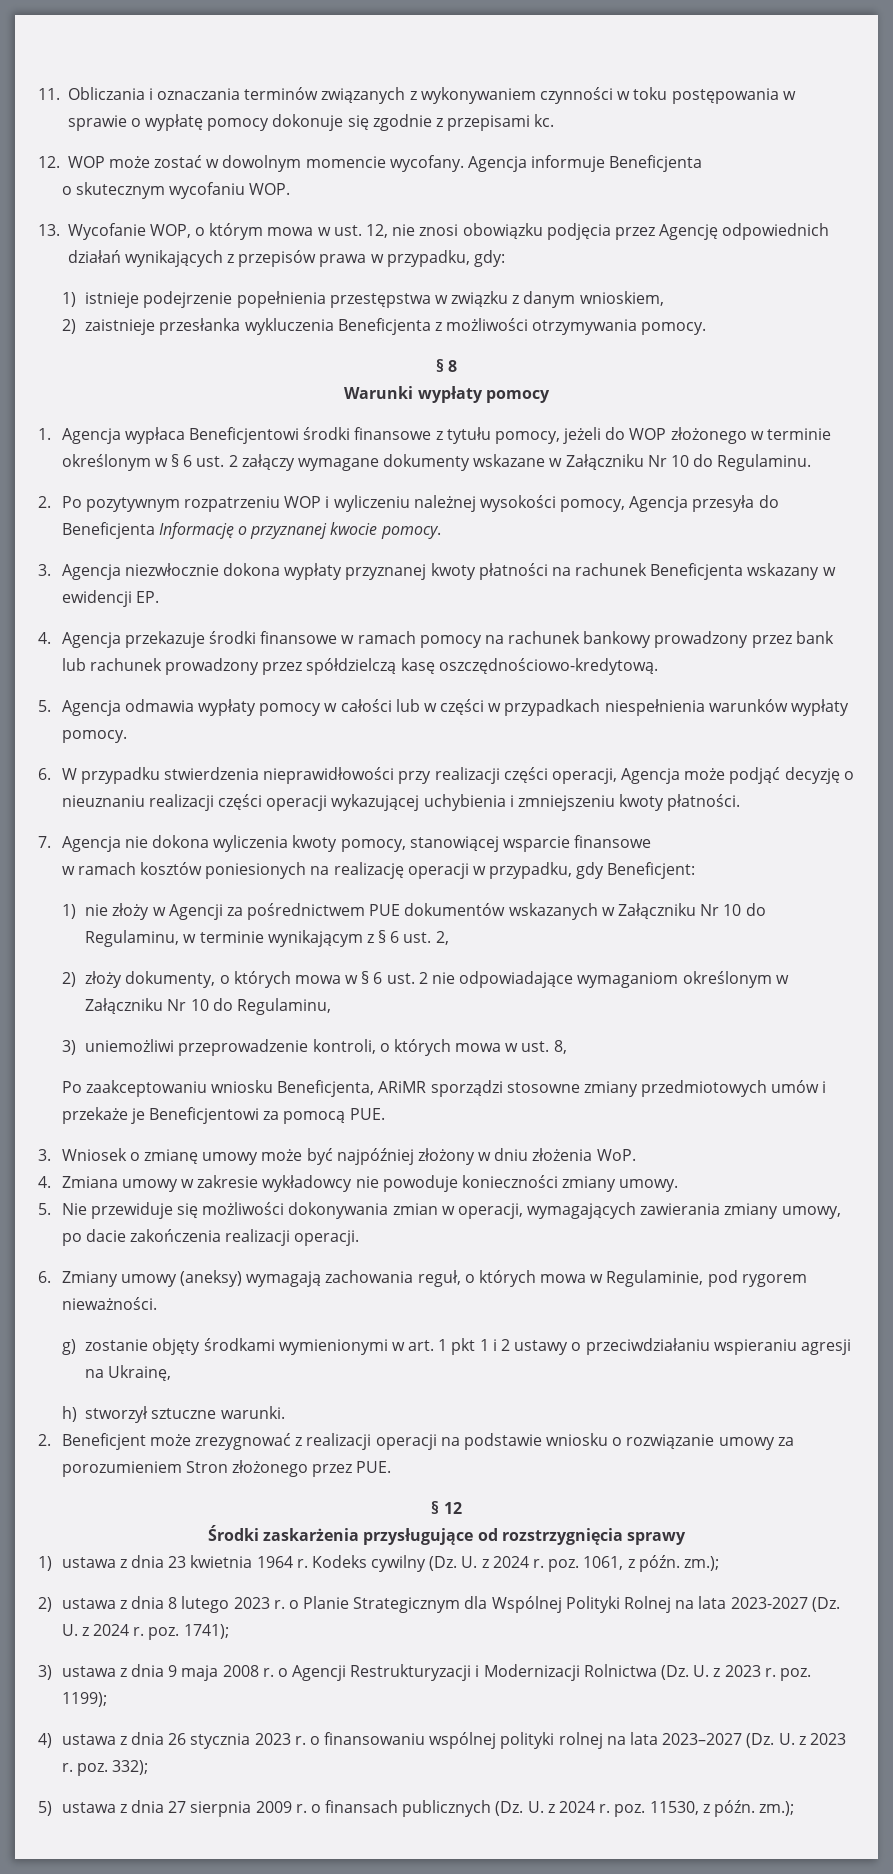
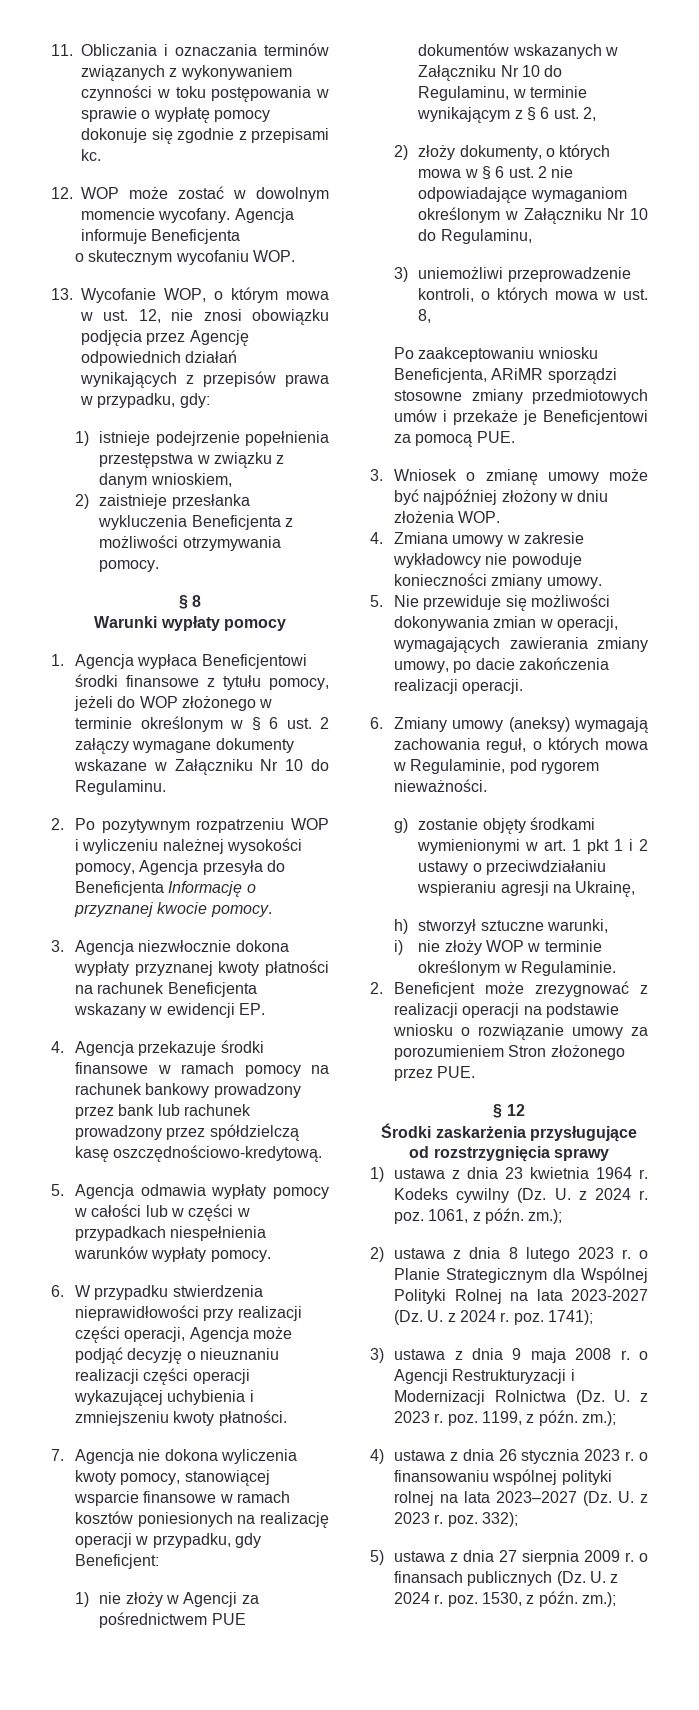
- 7. Agencja nie dokona wyliczenia kwoty pomocy, stanowiącej wsparcie finansowe
- w ramach kosztów poniesionych na realizację operacji w przypadku, gdy Beneficjent:
+ 7. Agencja nie dokona wyliczenia kwoty pomocy, stanowiącej wsparcie finansowe w ramach kosztów poniesionych na realizację operacji w przypadku, gdy Beneficjent:
- 3. Wniosek o zmianę umowy może być najpóźniej złożony w dniu złożenia WoP.
+ 3. Wniosek o zmianę umowy może być najpóźniej złożony w dniu złożenia WOP.
- h) stworzył sztuczne warunki.
+ h) stworzył sztuczne warunki,
+ i) nie złoży WOP w terminie określonym w Regulaminie.
- 3) ustawa z dnia 9 maja 2008 r. o Agencji Restrukturyzacji i Modernizacji Rolnictwa (Dz. U. z 2023 r. poz. 1199);
+ 3) ustawa z dnia 9 maja 2008 r. o Agencji Restrukturyzacji i Modernizacji Rolnictwa (Dz. U. z 2023 r. poz. 1199, z późn. zm.);
- 5) ustawa z dnia 27 sierpnia 2009 r. o finansach publicznych (Dz. U. z 2024 r. poz. 11530, z późn. zm.);
+ 5) ustawa z dnia 27 sierpnia 2009 r. o finansach publicznych (Dz. U. z 2024 r. poz. 1530, z późn. zm.);

